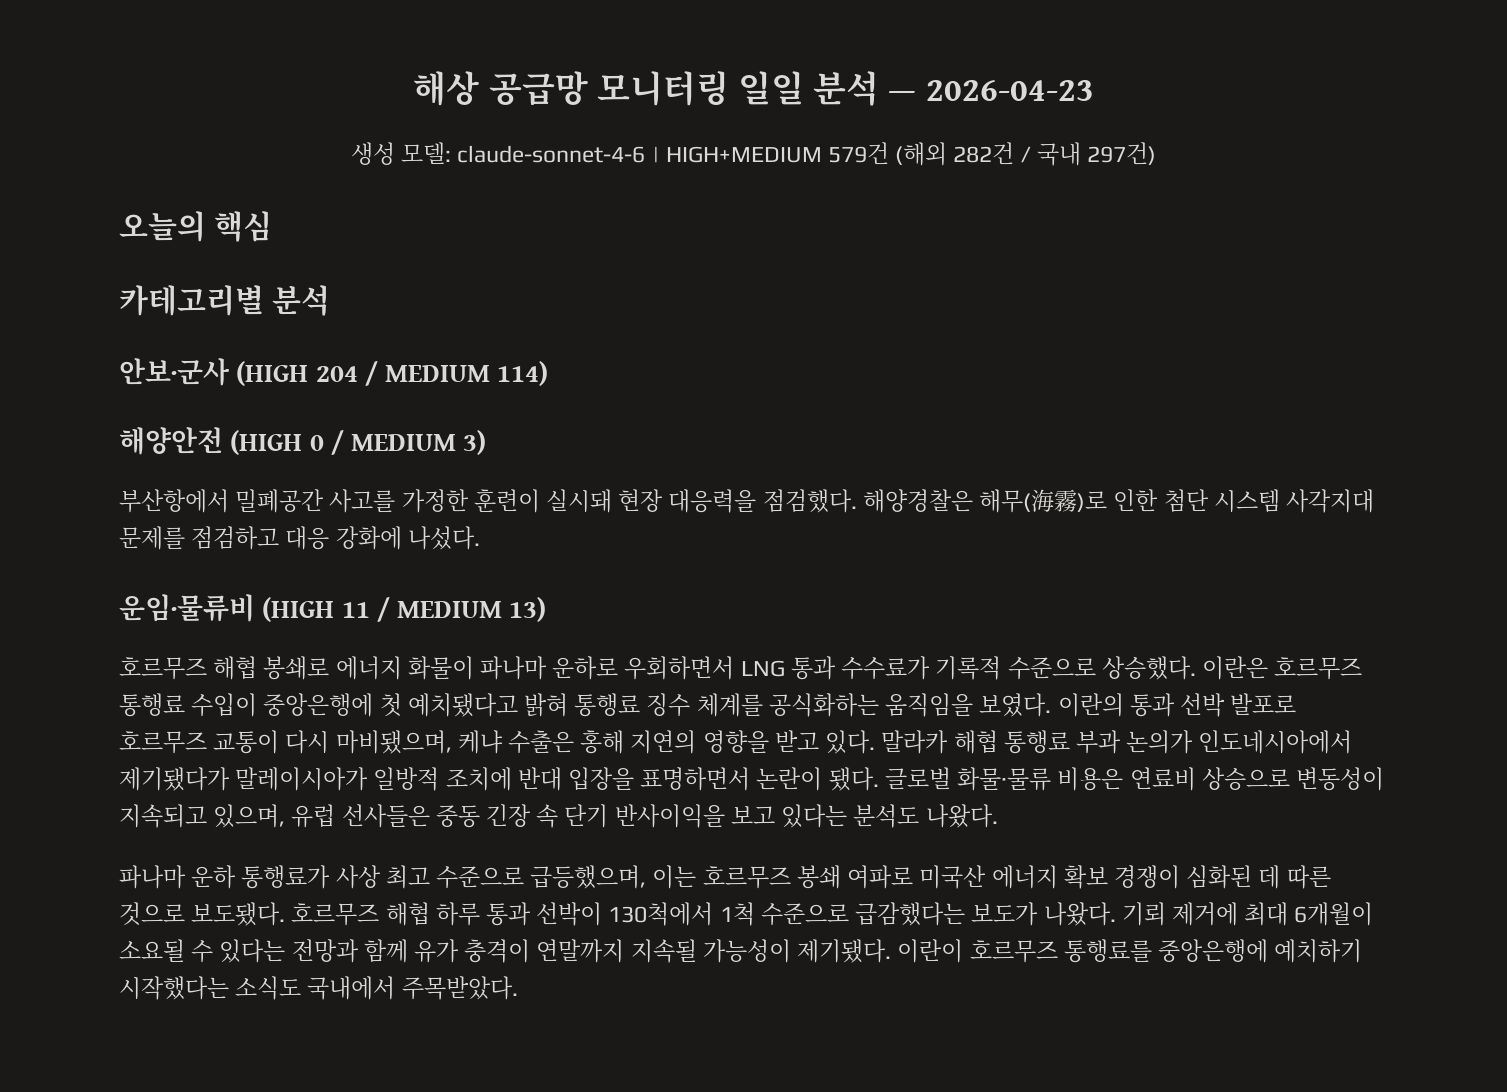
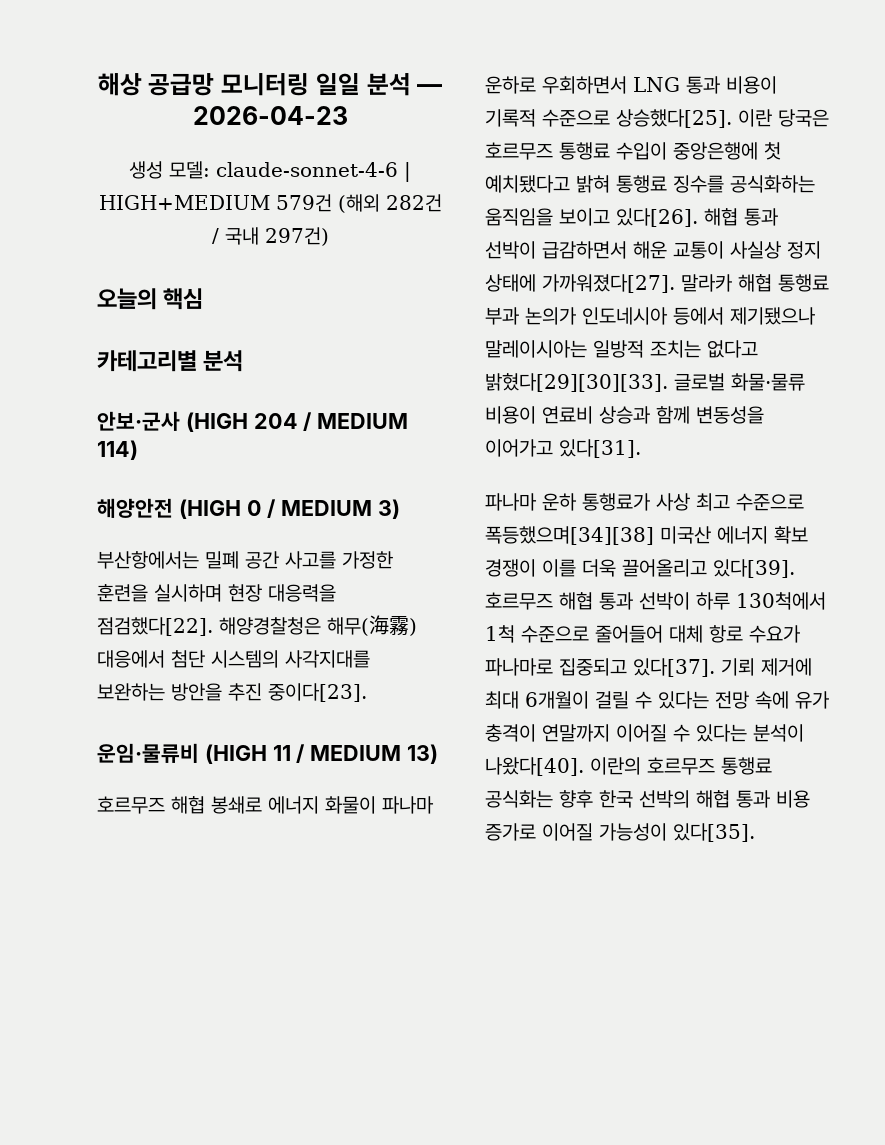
- 부산항에서 밀폐공간 사고를 가정한 훈련이 실시돼 현장 대응력을 점검했다. 해양경찰은 해무(海霧)로 인한 첨단 시스템 사각지대 문제를 점검하고 대응 강화에 나섰다.
+ 부산항에서는 밀폐 공간 사고를 가정한 훈련을 실시하며 현장 대응력을 점검했다[22]. 해양경찰청은 해무(海霧) 대응에서 첨단 시스템의 사각지대를 보완하는 방안을 추진 중이다[23].
- 호르무즈 해협 봉쇄로 에너지 화물이 파나마 운하로 우회하면서 LNG 통과 수수료가 기록적 수준으로 상승했다. 이란은 호르무즈 통행료 수입이 중앙은행에 첫 예치됐다고 밝혀 통행료 징수 체계를 공식화하는 움직임을 보였다. 이란의 통과 선박 발포로 호르무즈 교통이 다시 마비됐으며, 케냐 수출은 홍해 지연의 영향을 받고 있다.
+ 호르무즈 해협 봉쇄로 에너지 화물이 파나마 운하로 우회하면서 LNG 통과 비용이 기록적 수준으로 상승했다[25]. 이란 당국은 호르무즈 통행료 수입이 중앙은행에 첫 예치됐다고 밝혀 통행료 징수를 공식화하는 움직임을 보이고 있다[26]. 해협 통과 선박이 급감하면서 해운 교통이 사실상 정지 상태에 가까워졌다[27].
- 말라카 해협 통행료 부과 논의가 인도네시아에서 제기됐다가 말레이시아가 일방적 조치에 반대 입장을 표명하면서 논란이 됐다. 글로벌 화물·물류 비용은 연료비 상승으로 변동성이 지속되고 있으며, 유럽 선사들은 중동 긴장 속 단기 반사이익을 보고 있다는 분석도 나왔다.
+ 말라카 해협 통행료 부과 논의가 인도네시아 등에서 제기됐으나 말레이시아는 일방적 조치는 없다고 밝혔다[29][30][33]. 글로벌 화물·물류 비용이 연료비 상승과 함께 변동성을 이어가고 있다[31].
- 파나마 운하 통행료가 사상 최고 수준으로 급등했으며, 이는 호르무즈 봉쇄 여파로 미국산 에너지 확보 경쟁이 심화된 데 따른 것으로 보도됐다. 호르무즈 해협 하루 통과 선박이 130척에서 1척 수준으로 급감했다는 보도가 나왔다.
+ 파나마 운하 통행료가 사상 최고 수준으로 폭등했으며[34][38] 미국산 에너지 확보 경쟁이 이를 더욱 끌어올리고 있다[39]. 호르무즈 해협 통과 선박이 하루 130척에서 1척 수준으로 줄어들어 대체 항로 수요가 파나마로 집중되고 있다[37].
- 기뢰 제거에 최대 6개월이 소요될 수 있다는 전망과 함께 유가 충격이 연말까지 지속될 가능성이 제기됐다. 이란이 호르무즈 통행료를 중앙은행에 예치하기 시작했다는 소식도 국내에서 주목받았다.
+ 기뢰 제거에 최대 6개월이 걸릴 수 있다는 전망 속에 유가 충격이 연말까지 이어질 수 있다는 분석이 나왔다[40]. 이란의 호르무즈 통행료 공식화는 향후 한국 선박의 해협 통과 비용 증가로 이어질 가능성이 있다[35].

